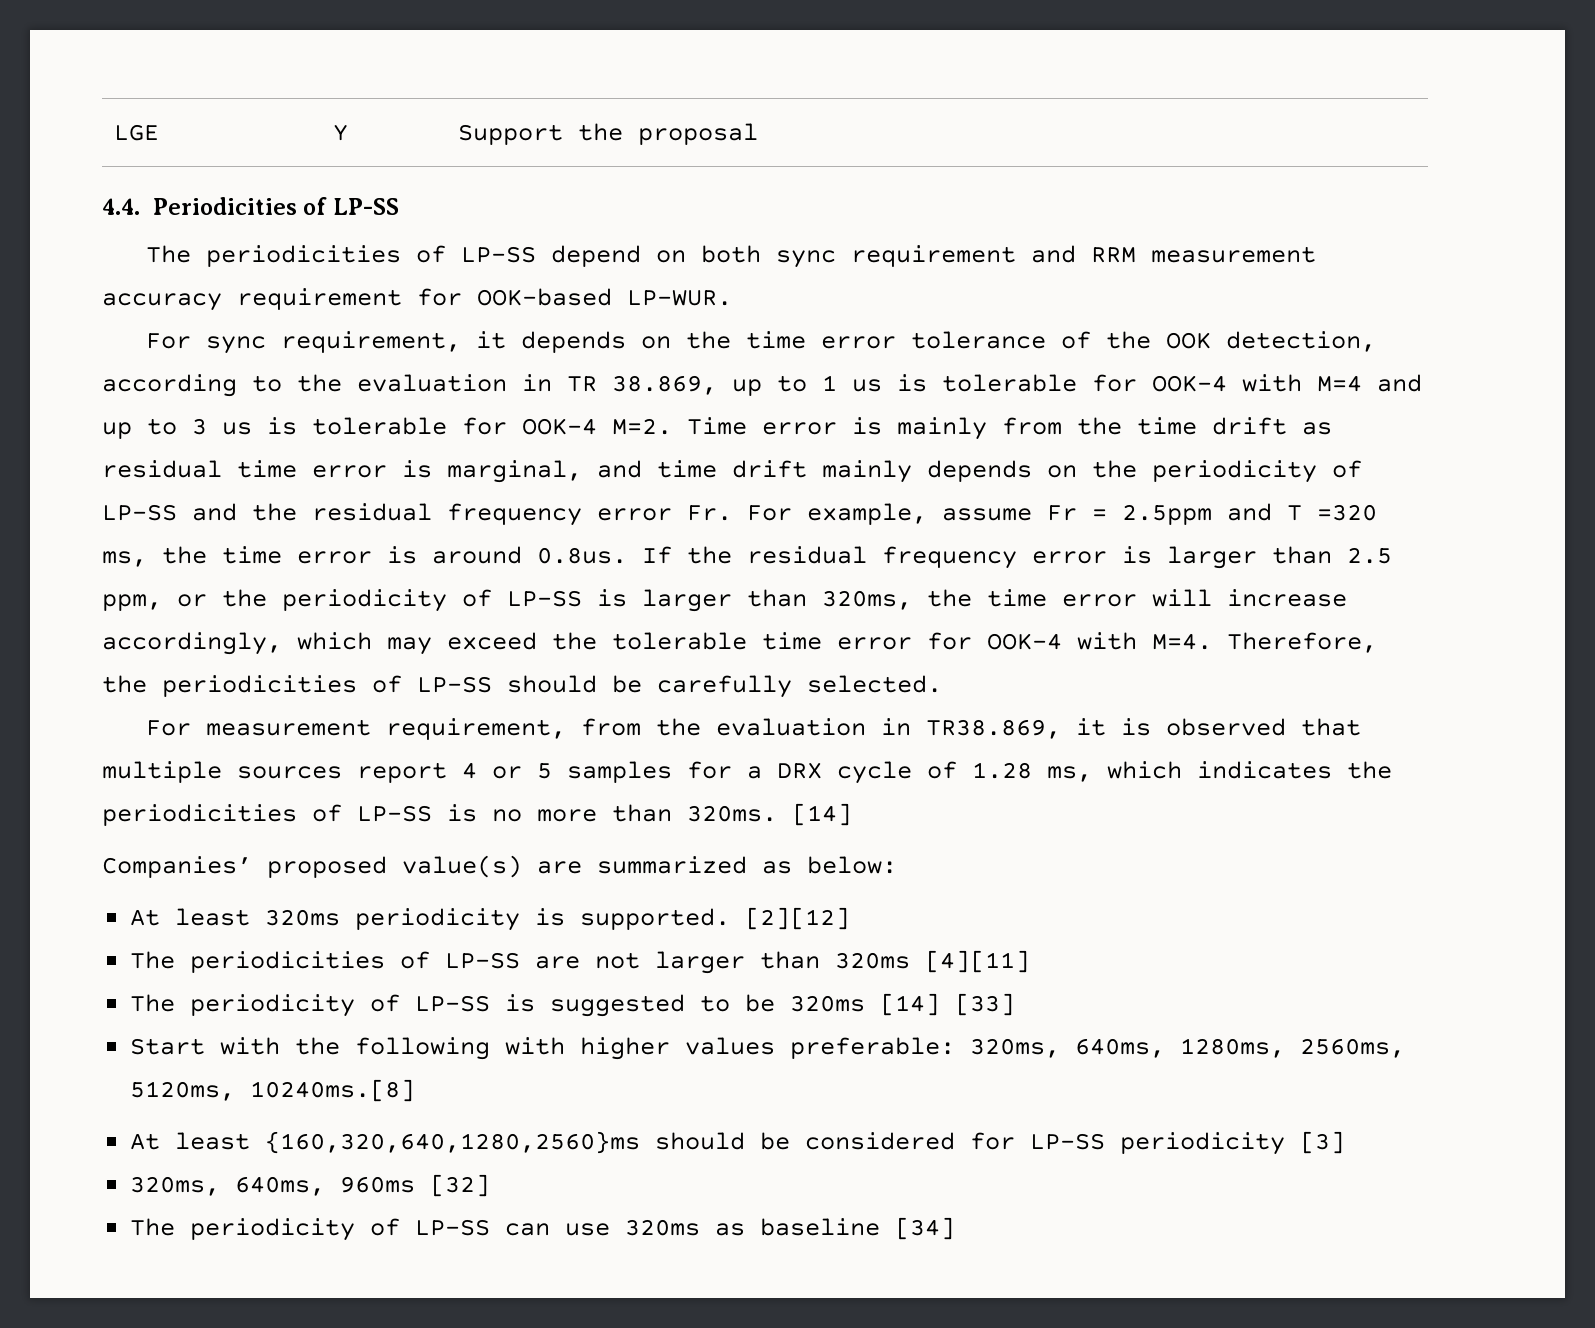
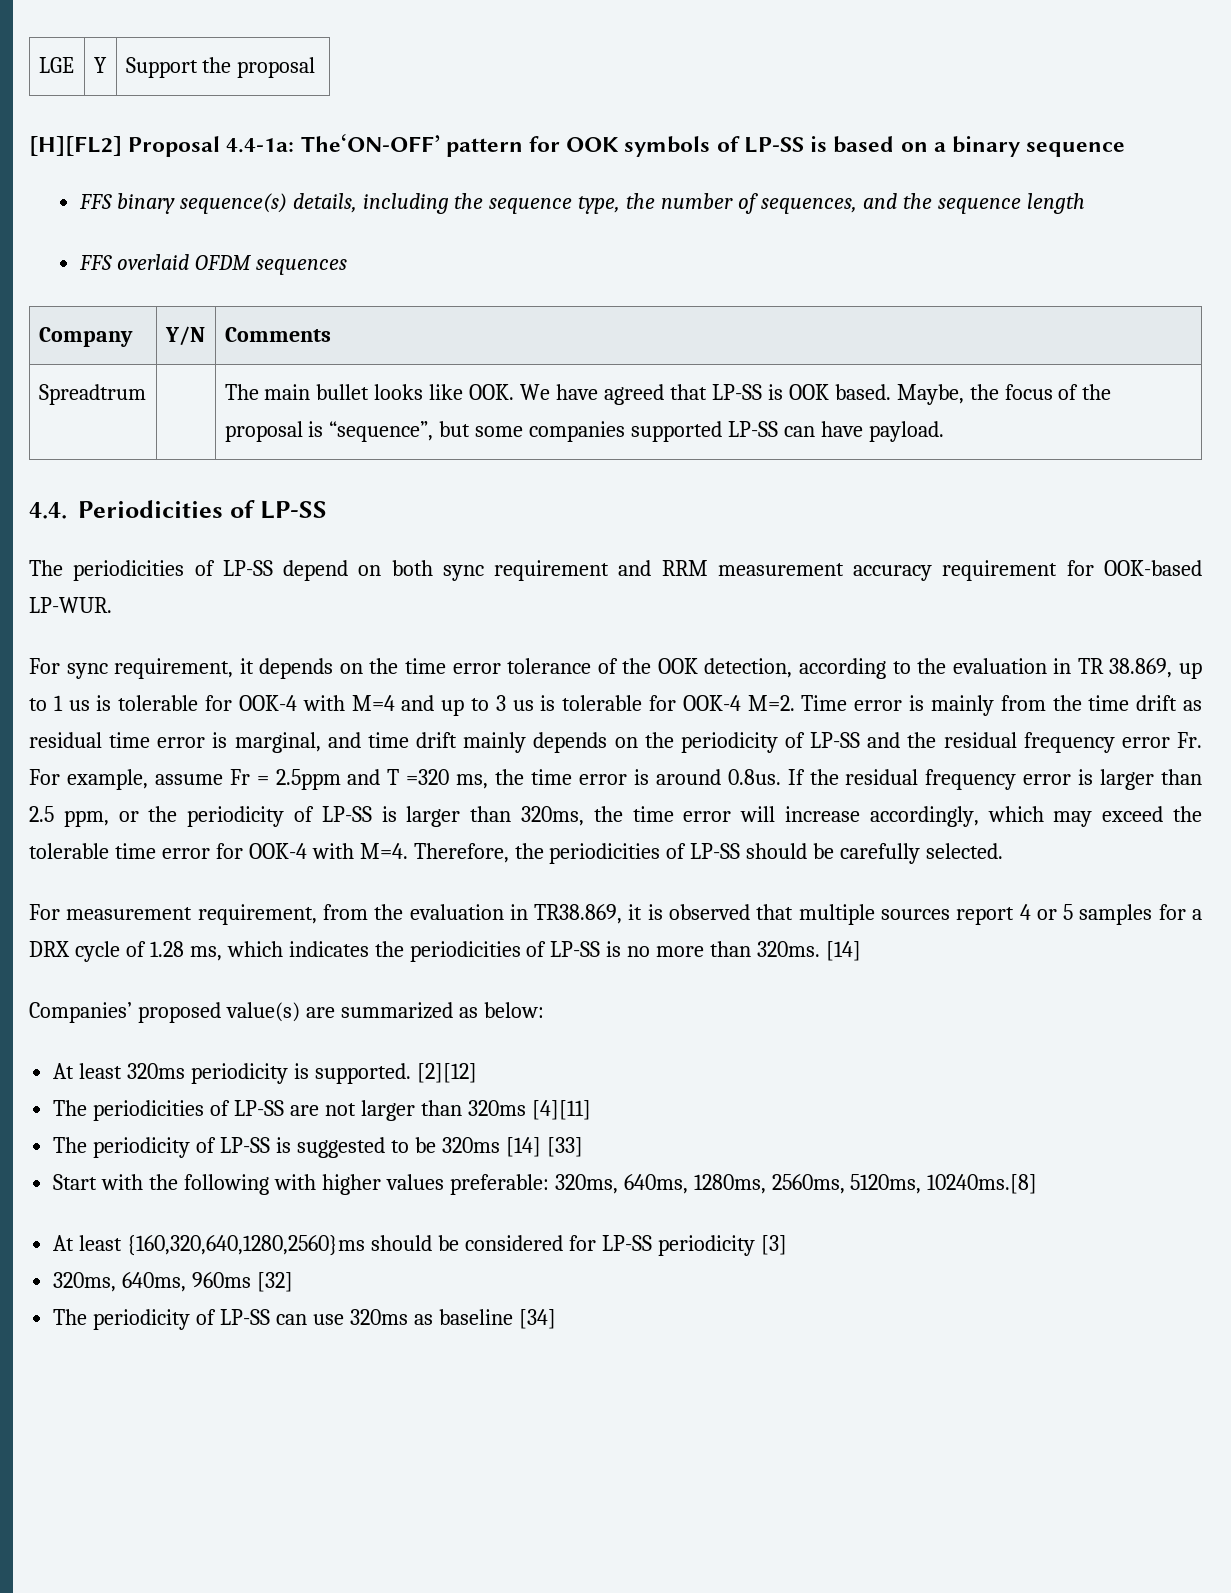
+ [H][FL2] Proposal 4.4-1a: The‘ON-OFF’ pattern for OOK symbols of LP-SS is based on a binary sequence
+ FFS binary sequence(s) details, including the sequence type, the number of sequences, and the sequence length
+ FFS overlaid OFDM sequences
+ Company | Y/N | Comments
+ Spreadtrum | | The main bullet looks like OOK. We have agreed that LP-SS is OOK based. Maybe, the focus of the proposal is “sequence”, but some companies supported LP-SS can have payload.

